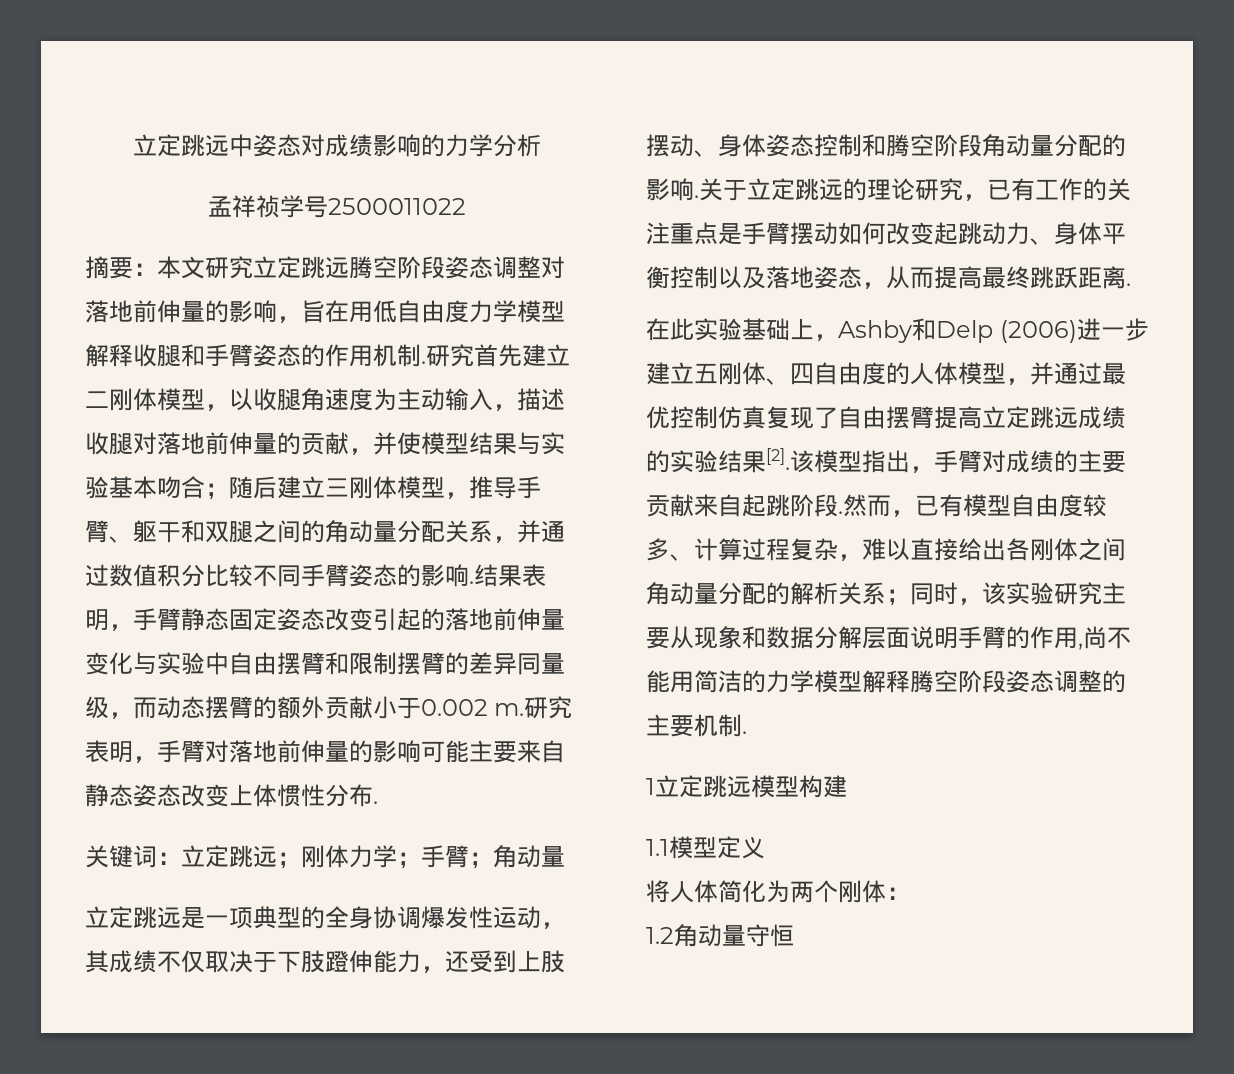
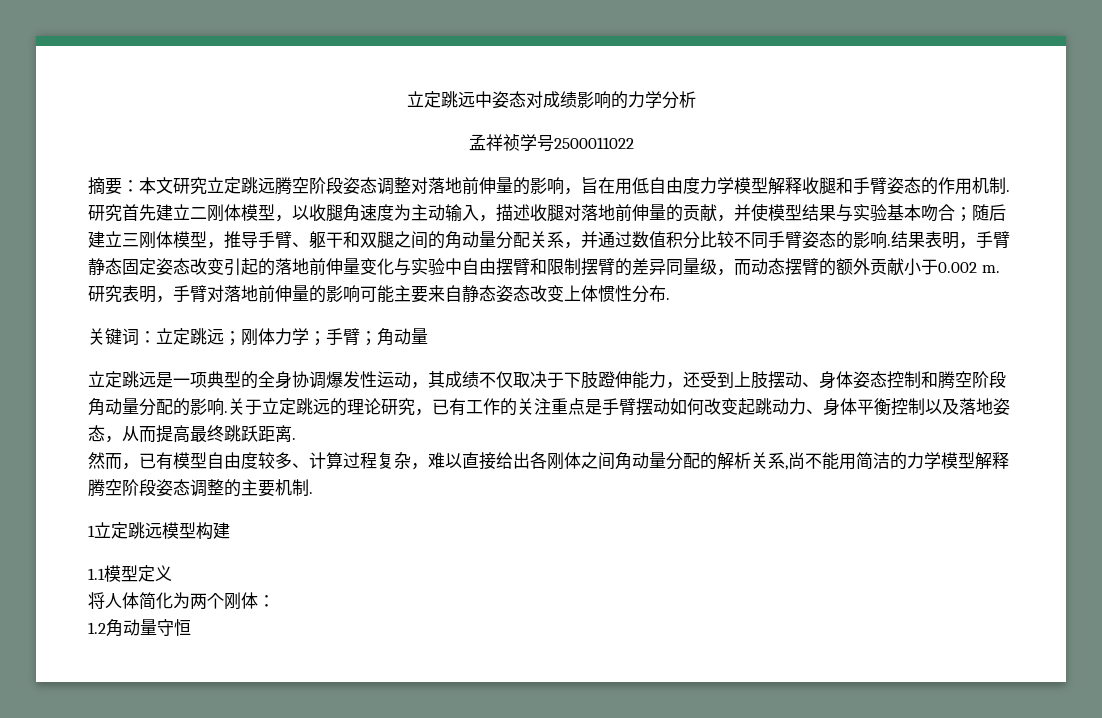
- 在此实验基础上，Ashby和Delp (2006)进一步建立五刚体、四自由度的人体模型，并通过最优控制仿真复现了自由摆臂提高立定跳远成绩的实验结果[2].该模型指出，手臂对成绩的主要贡献来自起跳阶段.然而，已有模型自由度较多、计算过程复杂，难以直接给出各刚体之间角动量分配的解析关系；同时，该实验研究主要从现象和数据分解层面说明手臂的作用,尚不能用简洁的力学模型解释腾空阶段姿态调整的主要机制.
+ 然而，已有模型自由度较多、计算过程复杂，难以直接给出各刚体之间角动量分配的解析关系,尚不能用简洁的力学模型解释腾空阶段姿态调整的主要机制.

